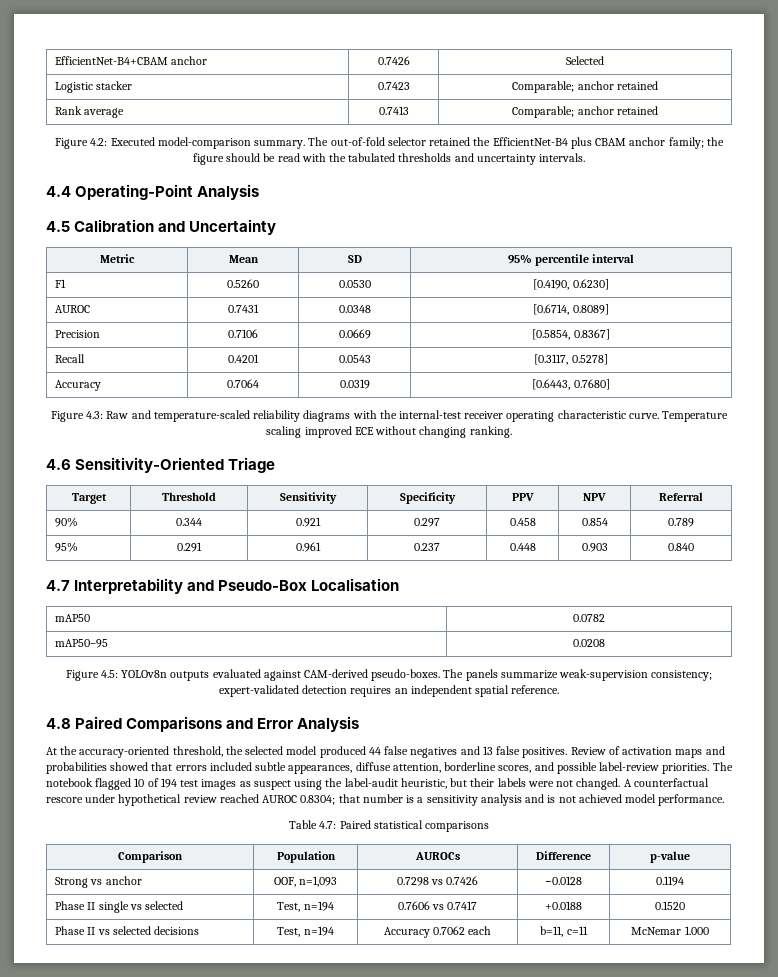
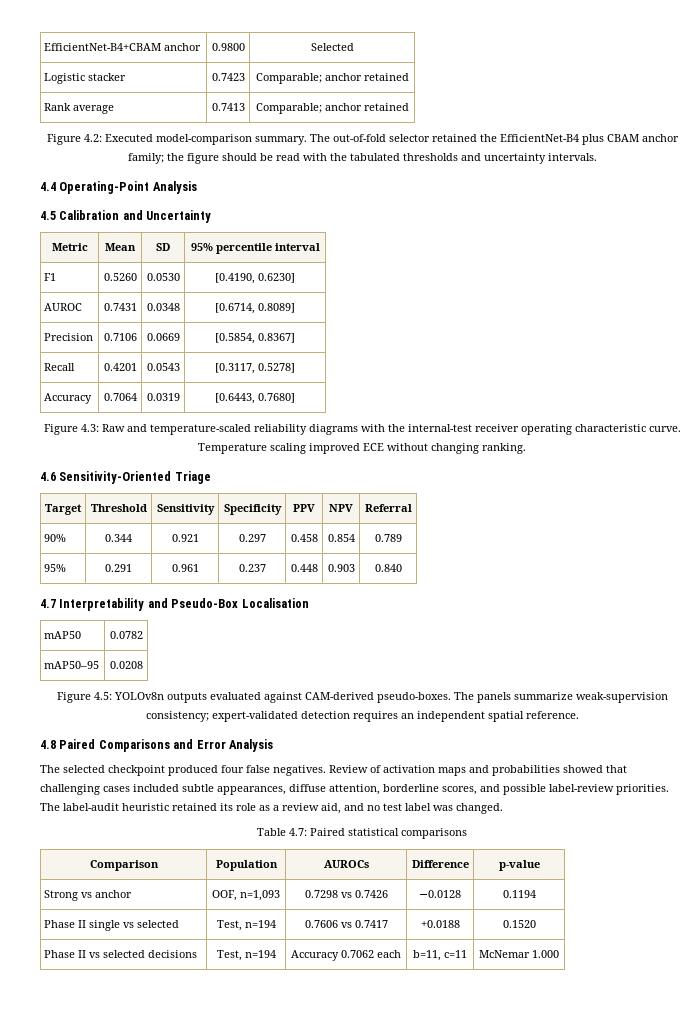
- EfficientNet-B4+CBAM anchor | 0.7426 | Selected
+ EfficientNet-B4+CBAM anchor | 0.9800 | Selected
- At the accuracy-oriented threshold, the selected model produced 44 false negatives and 13 false positives.
+ The selected checkpoint produced four false negatives.
- Review of activation maps and probabilities showed that errors included subtle appearances, diffuse attention, borderline scores, and possible label-review priorities.
+ Review of activation maps and probabilities showed that challenging cases included subtle appearances, diffuse attention, borderline scores, and possible label-review priorities.
- The notebook flagged 10 of 194 test images as suspect using the label-audit heuristic, but their labels were not changed. A counterfactual rescore under hypothetical review reached AUROC 0.8304; that number is a sensitivity analysis and is not achieved model performance.
+ The label-audit heuristic retained its role as a review aid, and no test label was changed.

